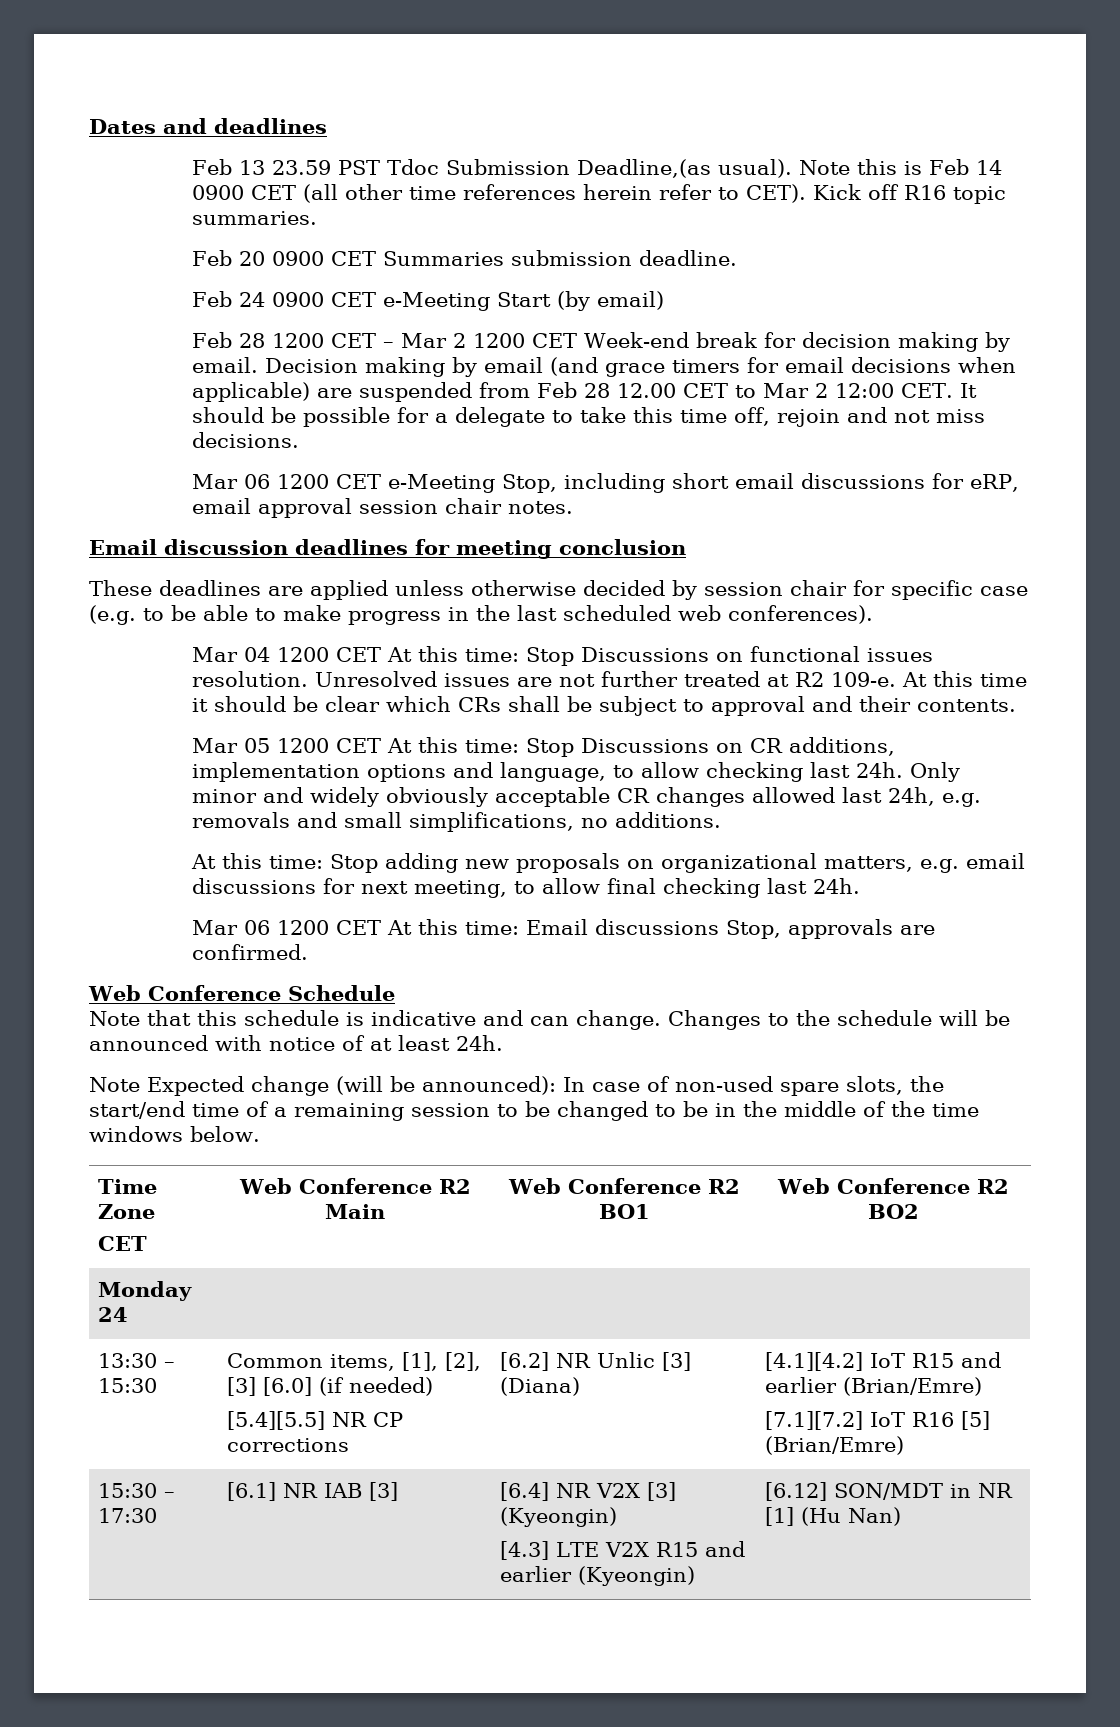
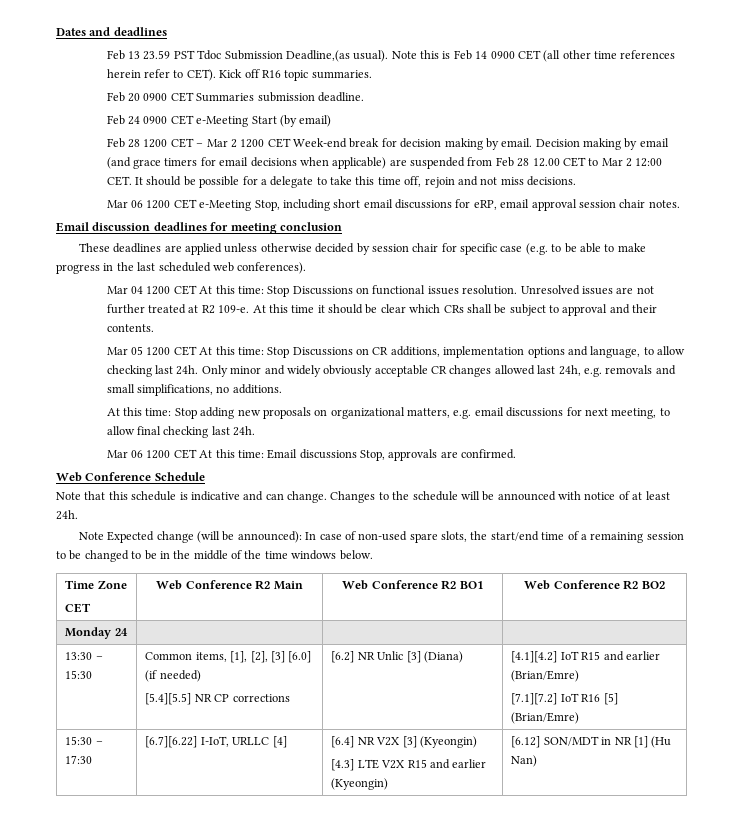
- 15:30 – 17:30 | [6.1] NR IAB [3] | [6.4] NR V2X [3] (Kyeongin)
+ 15:30 – 17:30 | [6.7][6.22] I-IoT, URLLC [4] | [6.4] NR V2X [3] (Kyeongin)

